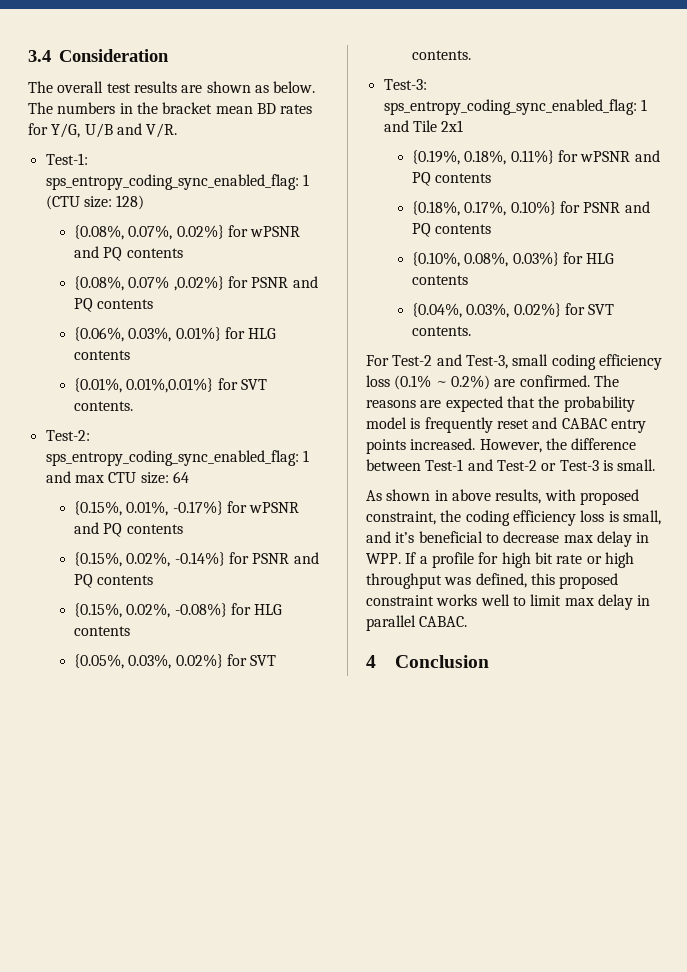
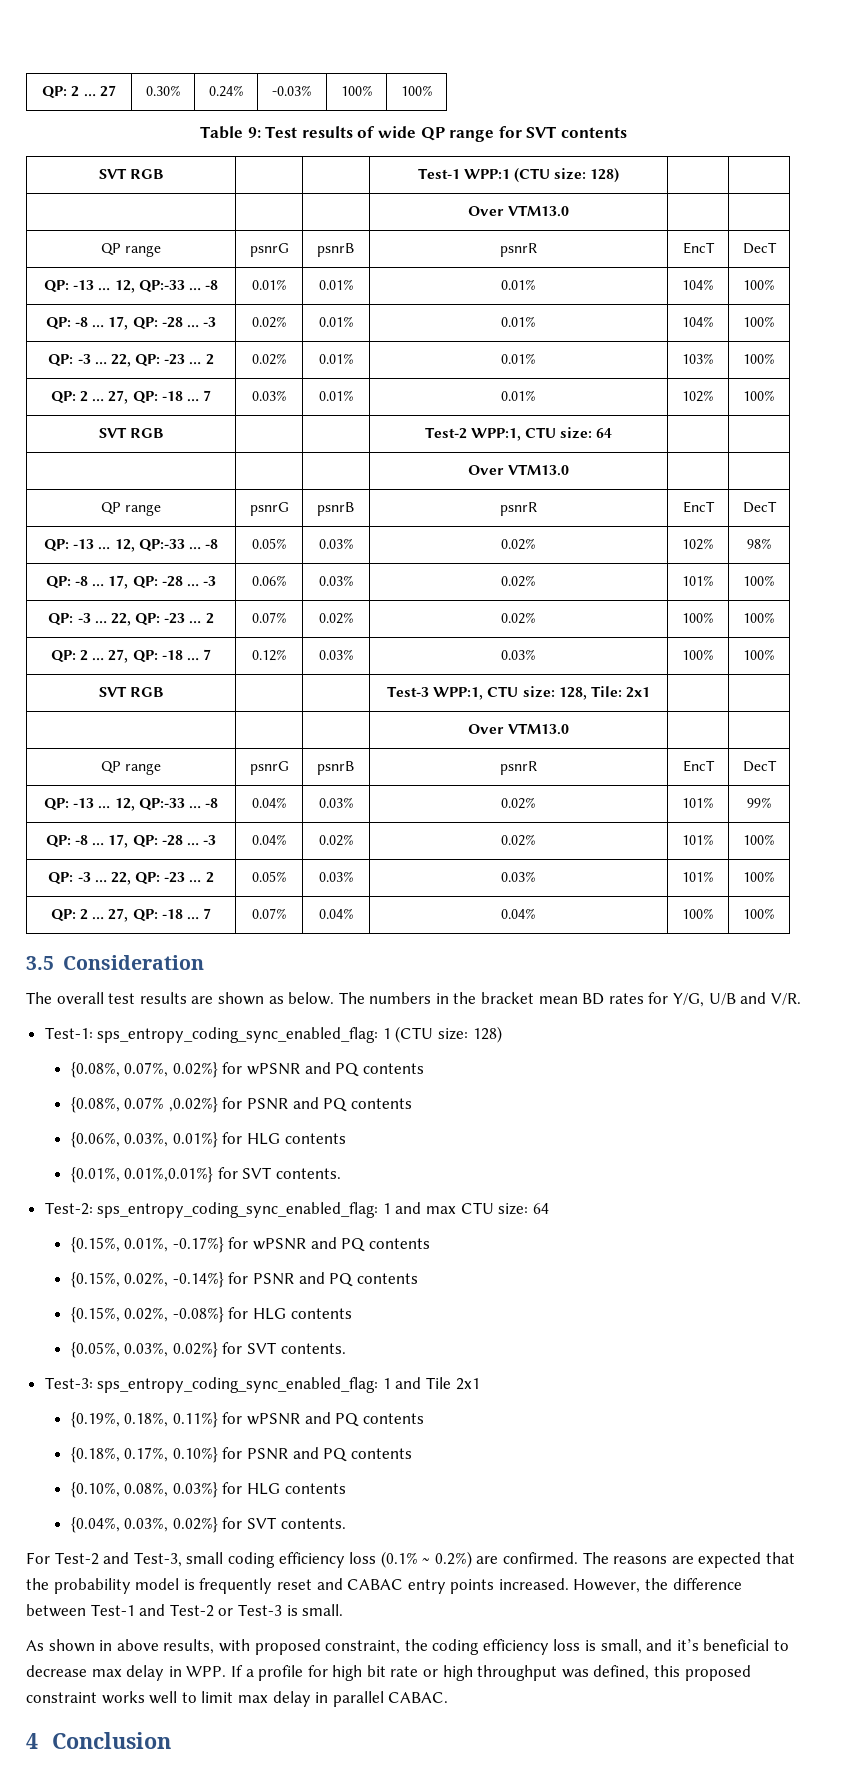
- 3.4 Consideration
+ QP: 2 … 27 | 0.30% | 0.24% | -0.03% | 100% | 100%
+ Table 9: Test results of wide QP range for SVT contents
+ SVT RGB | | | Test-1 WPP:1 (CTU size: 128) | |
+ | | | Over VTM13.0 | |
+ QP range | psnrG | psnrB | psnrR | EncT | DecT
+ QP: -13 … 12, QP:-33 … -8 | 0.01% | 0.01% | 0.01% | 104% | 100%
+ QP: -8 … 17, QP: -28 … -3 | 0.02% | 0.01% | 0.01% | 104% | 100%
+ QP: -3 … 22, QP: -23 … 2 | 0.02% | 0.01% | 0.01% | 103% | 100%
+ QP: 2 … 27, QP: -18 … 7 | 0.03% | 0.01% | 0.01% | 102% | 100%
+ SVT RGB | | | Test-2 WPP:1, CTU size: 64 | |
+ | | | Over VTM13.0 | |
+ QP range | psnrG | psnrB | psnrR | EncT | DecT
+ QP: -13 … 12, QP:-33 … -8 | 0.05% | 0.03% | 0.02% | 102% | 98%
+ QP: -8 … 17, QP: -28 … -3 | 0.06% | 0.03% | 0.02% | 101% | 100%
+ QP: -3 … 22, QP: -23 … 2 | 0.07% | 0.02% | 0.02% | 100% | 100%
+ QP: 2 … 27, QP: -18 … 7 | 0.12% | 0.03% | 0.03% | 100% | 100%
+ SVT RGB | | | Test-3 WPP:1, CTU size: 128, Tile: 2x1 | |
+ | | | Over VTM13.0 | |
+ QP range | psnrG | psnrB | psnrR | EncT | DecT
+ QP: -13 … 12, QP:-33 … -8 | 0.04% | 0.03% | 0.02% | 101% | 99%
+ QP: -8 … 17, QP: -28 … -3 | 0.04% | 0.02% | 0.02% | 101% | 100%
+ QP: -3 … 22, QP: -23 … 2 | 0.05% | 0.03% | 0.03% | 101% | 100%
+ QP: 2 … 27, QP: -18 … 7 | 0.07% | 0.04% | 0.04% | 100% | 100%
+ 3.5 Consideration

